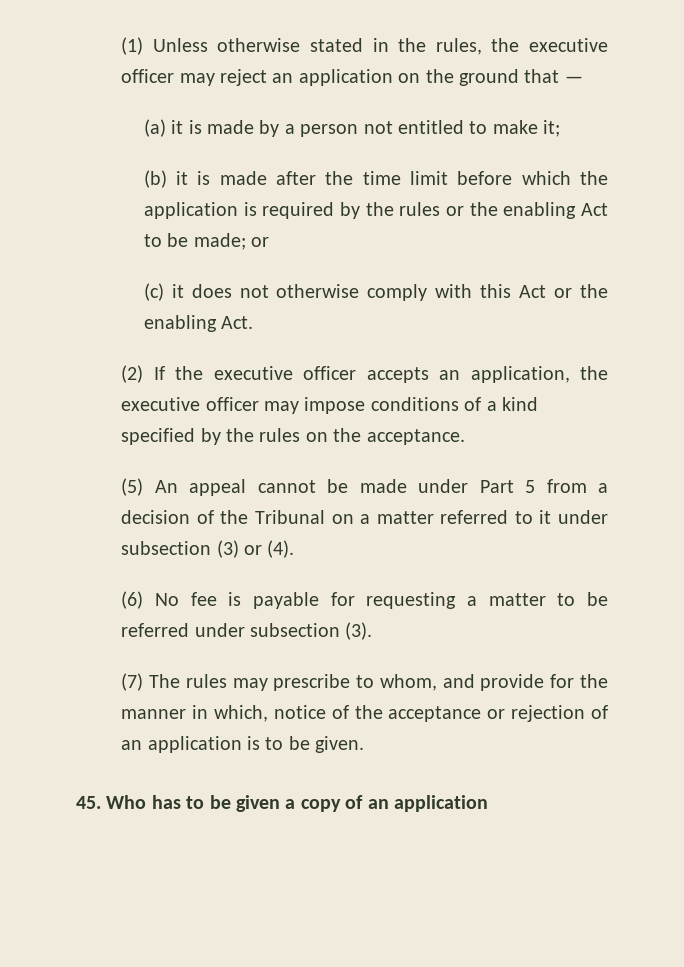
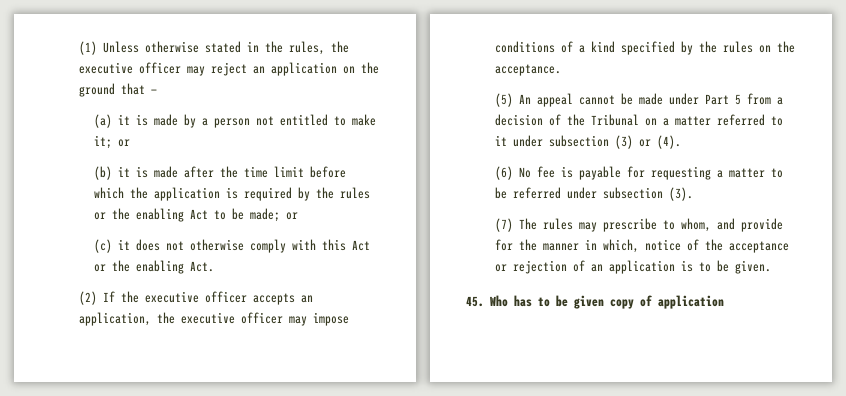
- (a) it is made by a person not entitled to make it;
+ (a) it is made by a person not entitled to make it; or
- 45. Who has to be given a copy of an application
+ 45. Who has to be given copy of application

